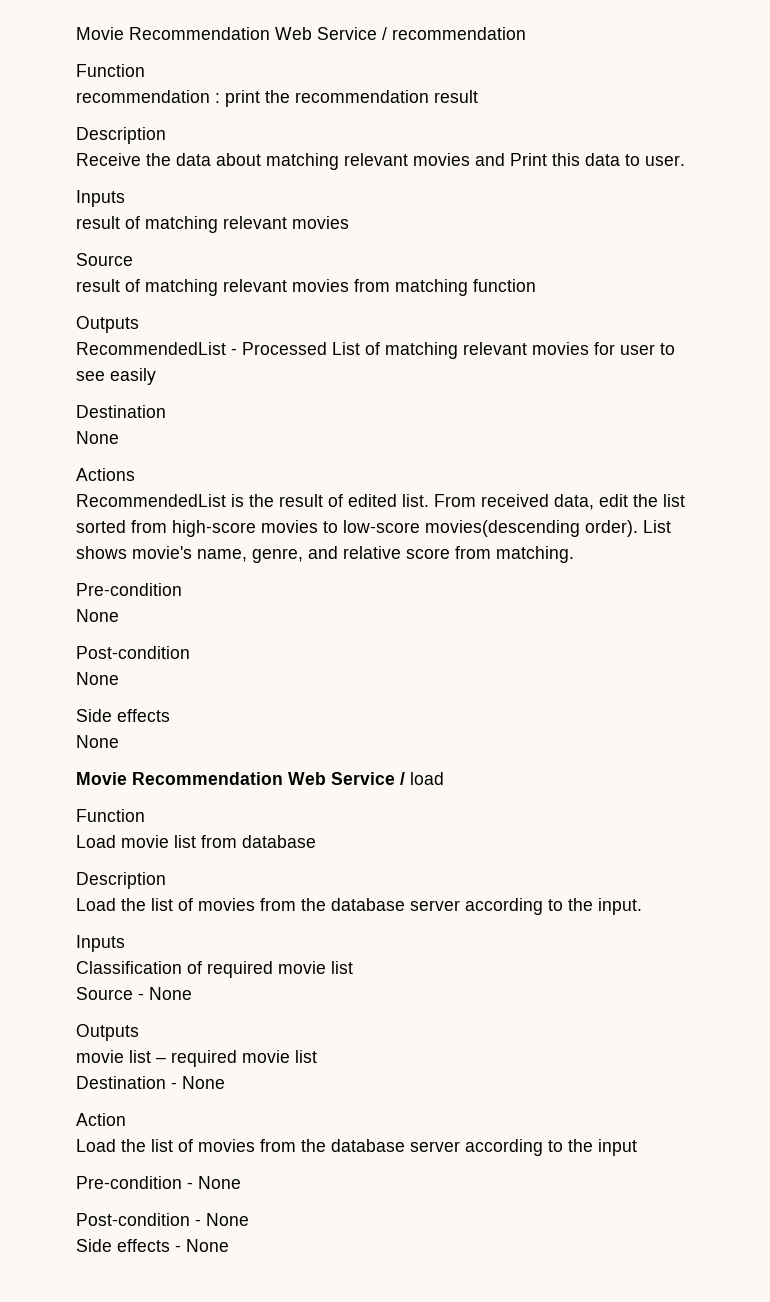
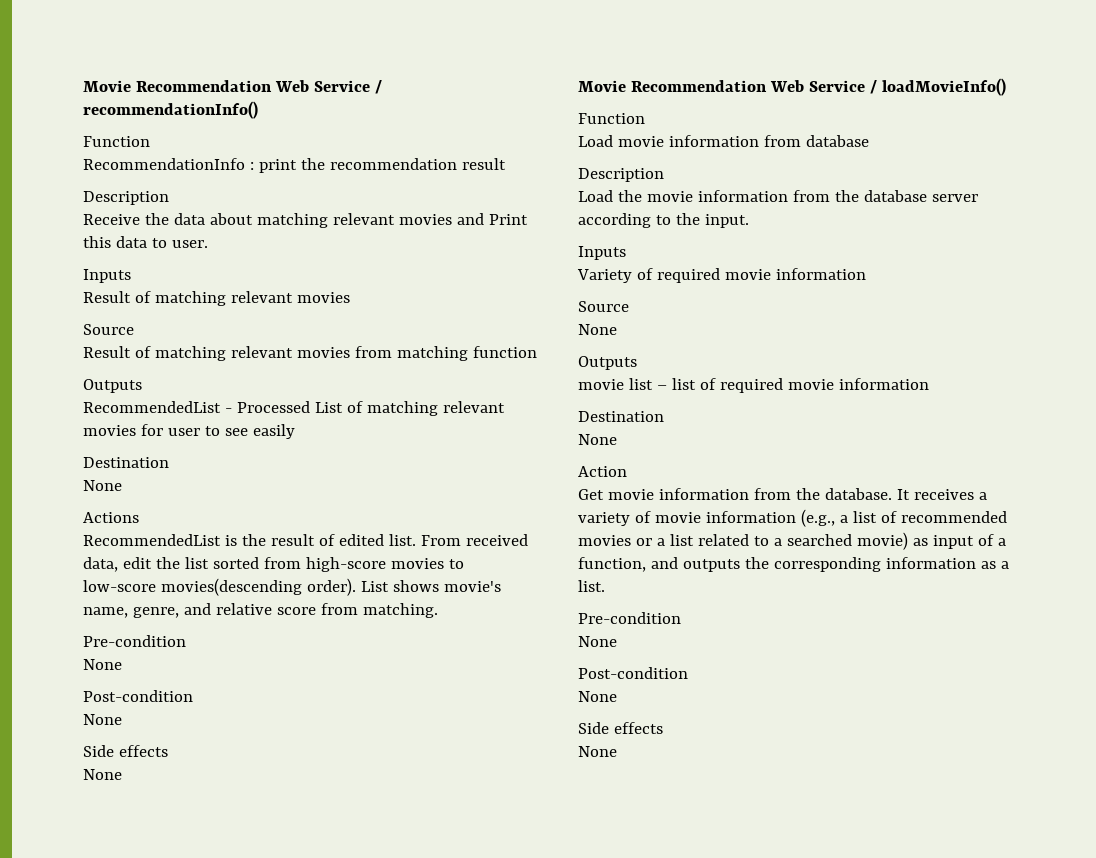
- Movie Recommendation Web Service / recommendation
+ Movie Recommendation Web Service / recommendationInfo()
  Function
- recommendation : print the recommendation result
+ RecommendationInfo : print the recommendation result
  Receive the data about matching relevant movies and Print this data to user.
  Inputs
- result of matching relevant movies
+ Result of matching relevant movies
- result of matching relevant movies from matching function
+ Result of matching relevant movies from matching function
- Movie Recommendation Web Service / load
+ Movie Recommendation Web Service / loadMovieInfo()
- Load movie list from database
+ Load movie information from database
- Load the list of movies from the database server according to the input.
+ Load the movie information from the database server according to the input.
- Classification of required movie list
- Source - None
+ Variety of required movie information
+ Source
+ None
- movie list – required movie list
- Destination - None
+ movie list – list of required movie information
+ Destination
+ None
- Load the list of movies from the database server according to the input
- Pre-condition - None
- Post-condition - None
- Side effects - None
+ Get movie information from the database. It receives a variety of movie information (e.g., a list of recommended movies or a list related to a searched movie) as input of a function, and outputs the corresponding information as a list.
+ Pre-condition
+ None
+ Post-condition
+ None
+ Side effects
+ None

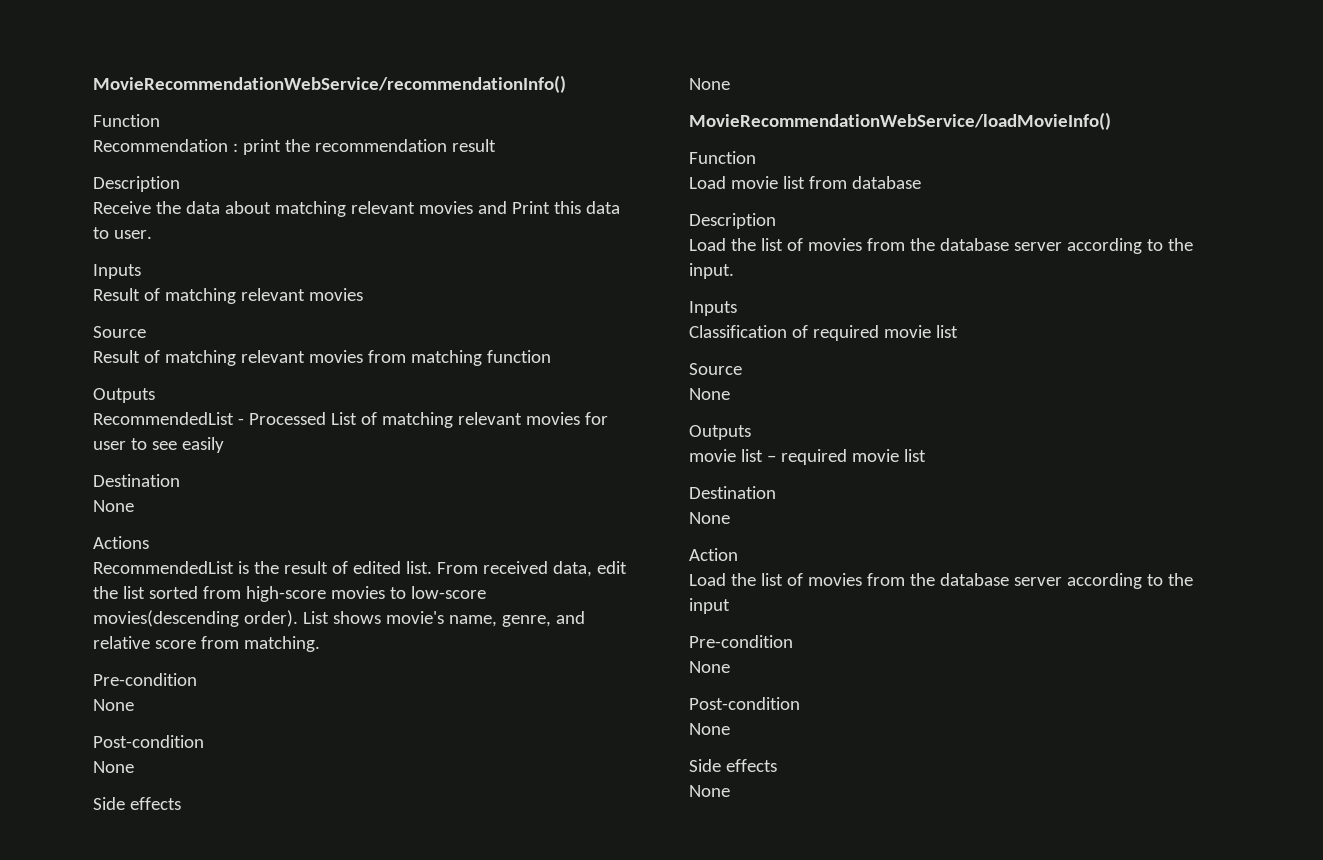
- Movie Recommendation Web Service / recommendationInfo()
+ MovieRecommendationWebService/recommendationInfo()
  Function
- RecommendationInfo : print the recommendation result
+ Recommendation : print the recommendation result
- Movie Recommendation Web Service / loadMovieInfo()
+ MovieRecommendationWebService/loadMovieInfo()
- Load movie information from database
+ Load movie list from database
- Load the movie information from the database server according to the input.
+ Load the list of movies from the database server according to the input.
- Variety of required movie information
+ Classification of required movie list
- movie list – list of required movie information
+ movie list – required movie list
- Get movie information from the database. It receives a variety of movie information (e.g., a list of recommended movies or a list related to a searched movie) as input of a function, and outputs the corresponding information as a list.
+ Load the list of movies from the database server according to the input

